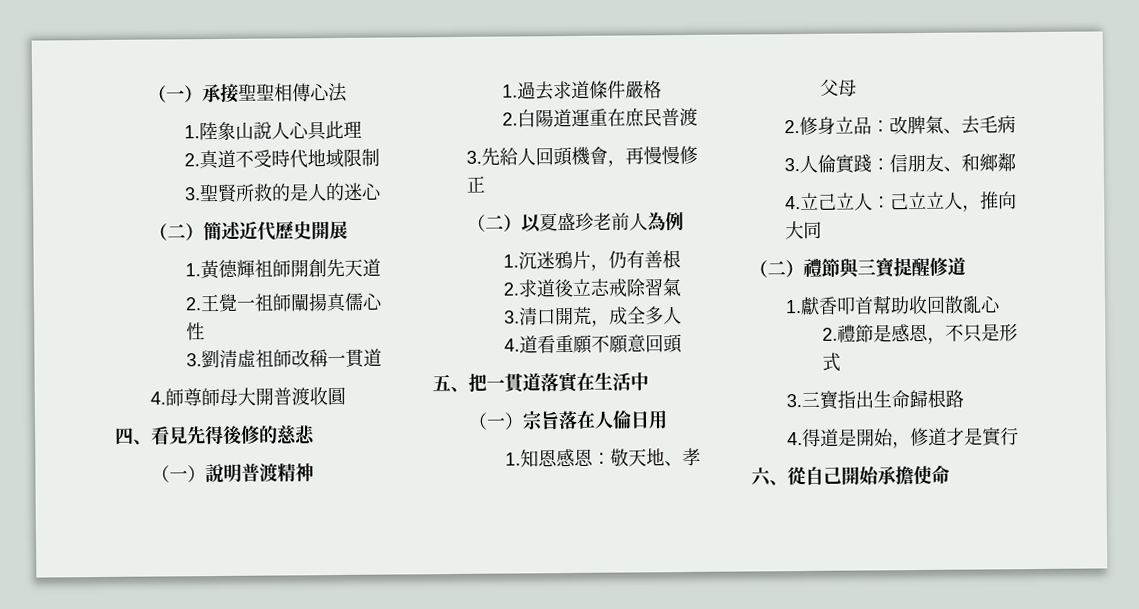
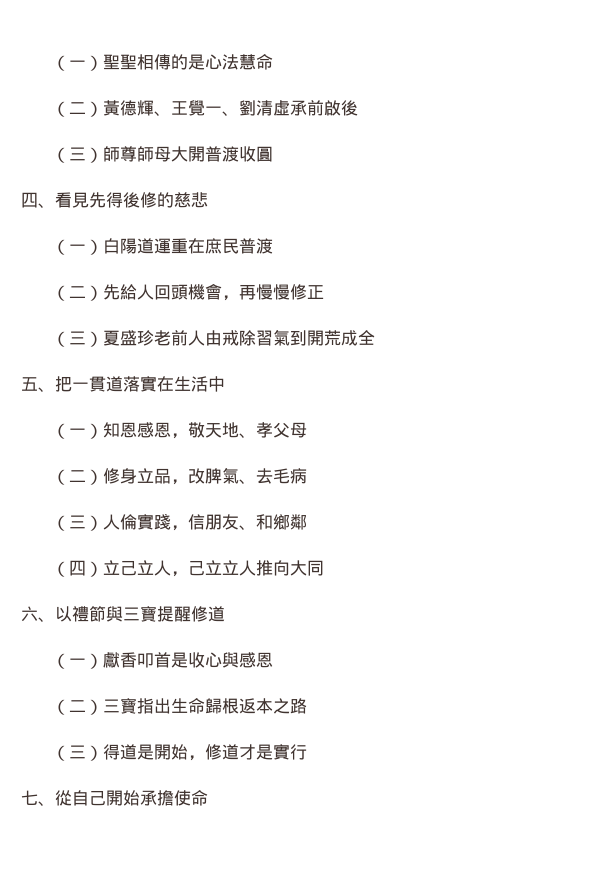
- （一）承接聖聖相傳心法
- 1.陸象山說人心具此理
- 2.真道不受時代地域限制
- 3.聖賢所救的是人的迷心
- （二）簡述近代歷史開展
- 1.黃德輝祖師開創先天道
- 2.王覺一祖師闡揚真儒心性
- 3.劉清虛祖師改稱一貫道
- 4.師尊師母大開普渡收圓
+ （一）聖聖相傳的是心法慧命
+ （二）黃德輝、王覺一、劉清虛承前啟後
+ （三）師尊師母大開普渡收圓
- （一）說明普渡精神
- 1.過去求道條件嚴格
- 2.白陽道運重在庶民普渡
+ （一）白陽道運重在庶民普渡
- 3.先給人回頭機會，再慢慢修正
+ （二）先給人回頭機會，再慢慢修正
- （二）以夏盛珍老前人為例
- 1.沉迷鴉片，仍有善根
- 2.求道後立志戒除習氣
- 3.清口開荒，成全多人
- 4.道看重願不願意回頭
+ （三）夏盛珍老前人由戒除習氣到開荒成全
- （一）宗旨落在人倫日用
- 1.知恩感恩：敬天地、孝父母
+ （一）知恩感恩，敬天地、孝父母
- 2.修身立品：改脾氣、去毛病
+ （二）修身立品，改脾氣、去毛病
- 3.人倫實踐：信朋友、和鄉鄰
+ （三）人倫實踐，信朋友、和鄉鄰
- 4.立己立人：己立立人，推向大同
+ （四）立己立人，己立立人推向大同
- （二）禮節與三寶提醒修道
+ 六、以禮節與三寶提醒修道
- 1.獻香叩首幫助收回散亂心
- 2.禮節是感恩，不只是形式
- 3.三寶指出生命歸根路
+ （一）獻香叩首是收心與感恩
+ （二）三寶指出生命歸根返本之路
- 4.得道是開始，修道才是實行
+ （三）得道是開始，修道才是實行
- 六、從自己開始承擔使命
+ 七、從自己開始承擔使命

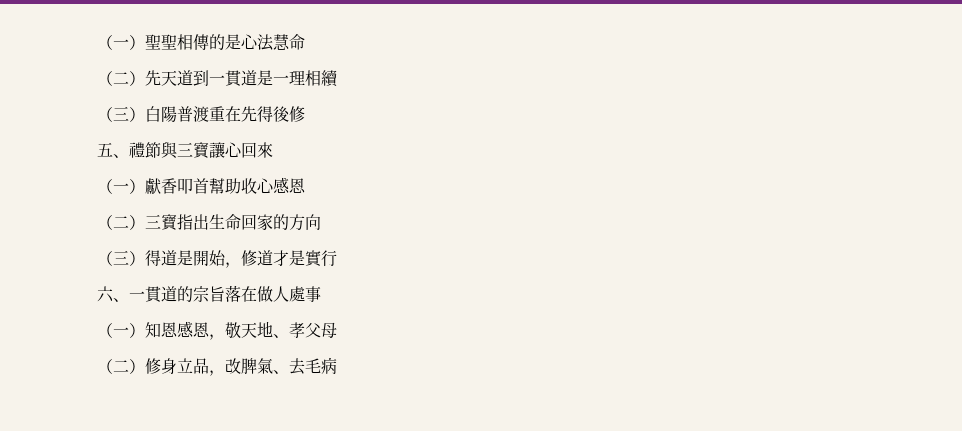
- （二）黃德輝、王覺一、劉清虛承前啟後
- （三）師尊師母大開普渡收圓
- 四、看見先得後修的慈悲
- （一）白陽道運重在庶民普渡
- （二）先給人回頭機會，再慢慢修正
- （三）夏盛珍老前人由戒除習氣到開荒成全
- 五、把一貫道落實在生活中
+ （二）先天道到一貫道是一理相續
+ （三）白陽普渡重在先得後修
+ 五、禮節與三寶讓心回來
+ （一）獻香叩首幫助收心感恩
+ （二）三寶指出生命回家的方向
+ （三）得道是開始，修道才是實行
+ 六、一貫道的宗旨落在做人處事
- （三）人倫實踐，信朋友、和鄉鄰
- （四）立己立人，己立立人推向大同
- 六、以禮節與三寶提醒修道
- （一）獻香叩首是收心與感恩
- （二）三寶指出生命歸根返本之路
- （三）得道是開始，修道才是實行
- 七、從自己開始承擔使命

